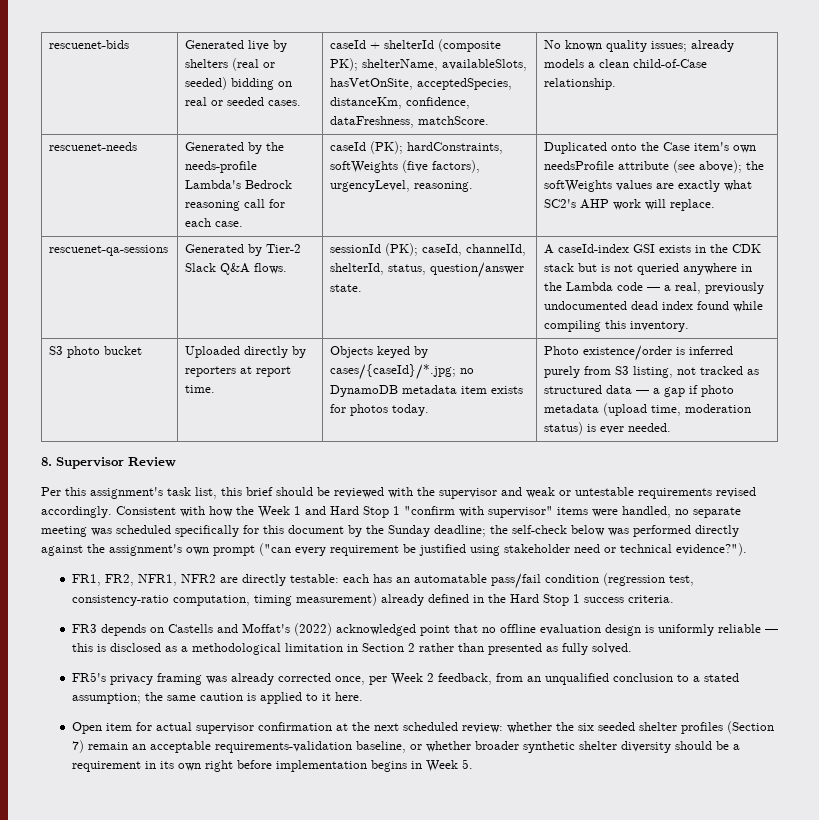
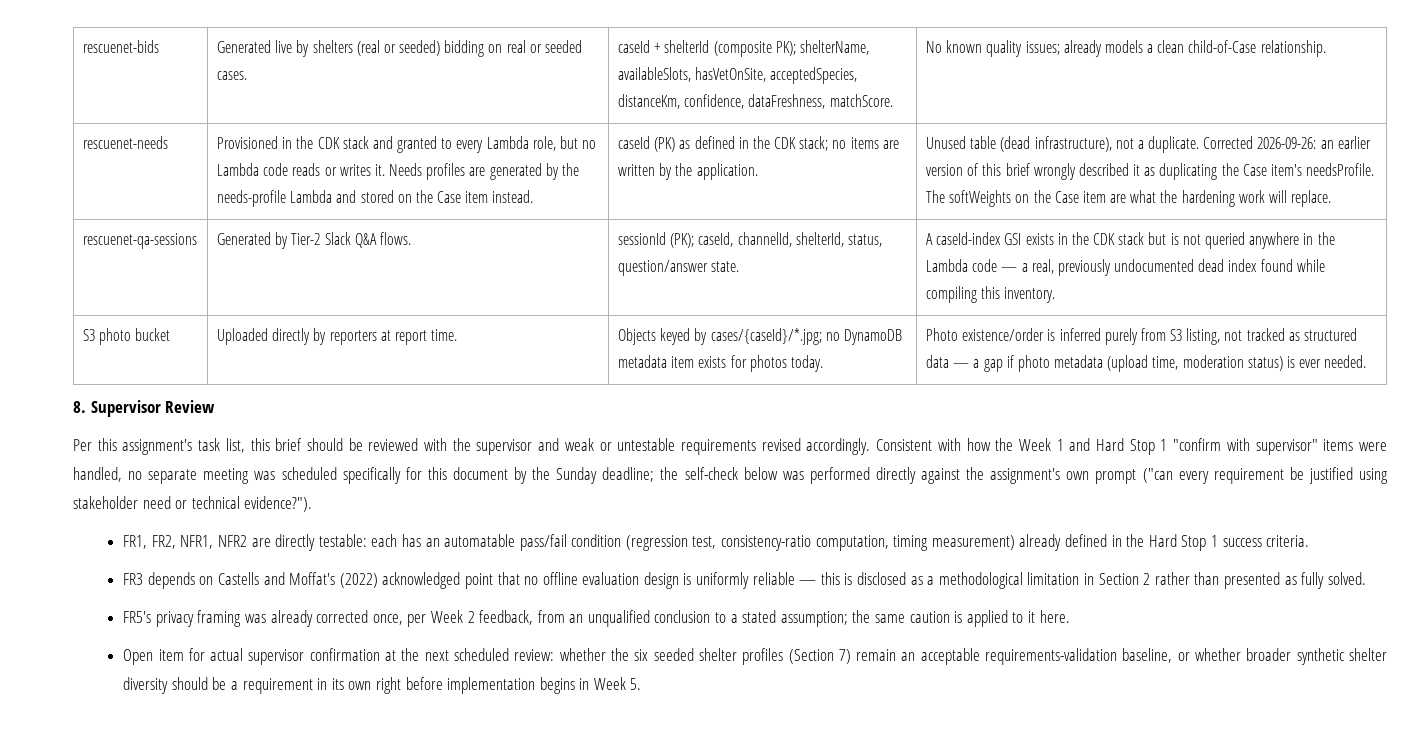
- Generated by the needs-profile Lambda's Bedrock reasoning call for each case. | caseId (PK); hardConstraints, softWeights (five factors), urgencyLevel, reasoning. | Duplicated onto the Case item's own needsProfile attribute (see above); the softWeights values are exactly what SC2's AHP work will replace.
+ Provisioned in the CDK stack and granted to every Lambda role, but no Lambda code reads or writes it. Needs profiles are generated by the needs-profile Lambda and stored on the Case item instead. | caseId (PK) as defined in the CDK stack; no items are written by the application. | Unused table (dead infrastructure), not a duplicate. Corrected 2026-09-26: an earlier version of this brief wrongly described it as duplicating the Case item's needsProfile. The softWeights on the Case item are what the hardening work will replace.

